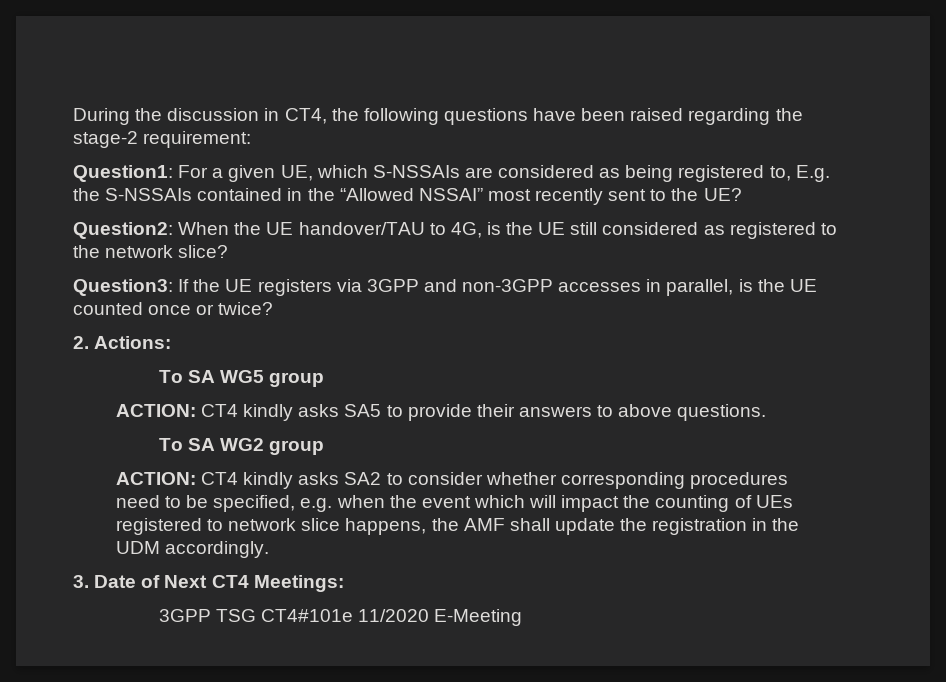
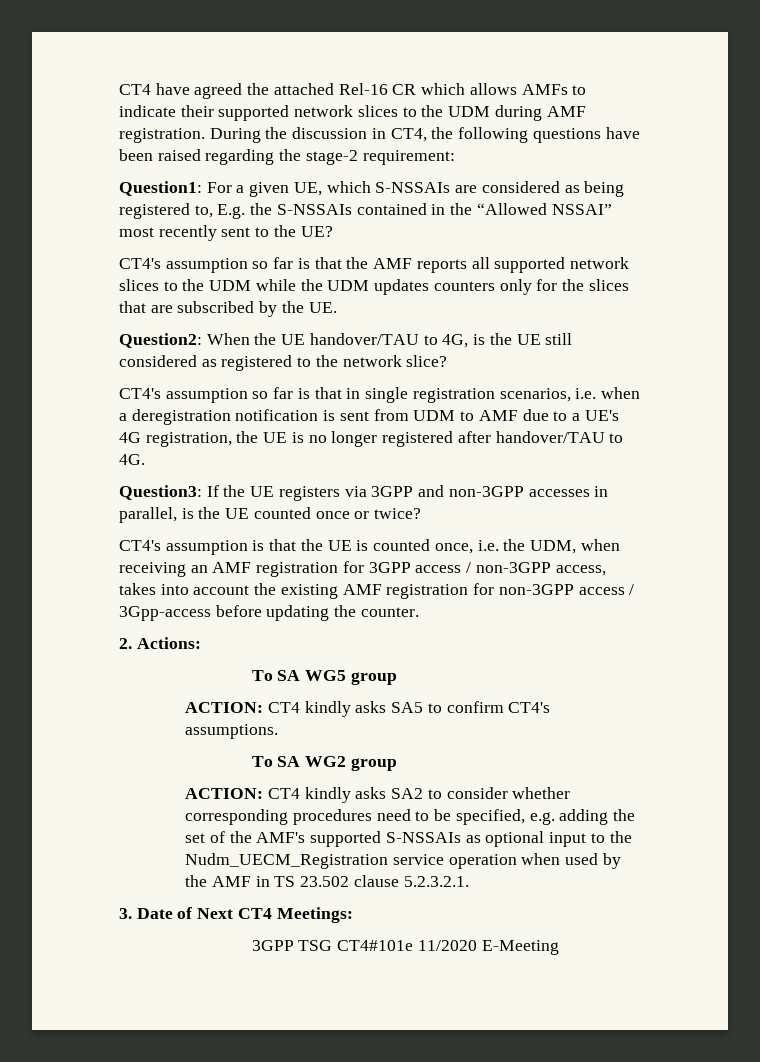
+ CT4 have agreed the attached Rel-16 CR which allows AMFs to indicate their supported network slices to the UDM during AMF registration.
+ CT4's assumption so far is that the AMF reports all supported network slices to the UDM while the UDM updates counters only for the slices that are subscribed by the UE.
+ CT4's assumption so far is that in single registration scenarios, i.e. when a deregistration notification is sent from UDM to AMF due to a UE's 4G registration, the UE is no longer registered after handover/TAU to 4G.
+ CT4's assumption is that the UE is counted once, i.e. the UDM, when receiving an AMF registration for 3GPP access / non-3GPP access, takes into account the existing AMF registration for non-3GPP access / 3Gpp-access before updating the counter.
- ACTION: CT4 kindly asks SA5 to provide their answers to above questions.
+ ACTION: CT4 kindly asks SA5 to confirm CT4's assumptions.
- ACTION: CT4 kindly asks SA2 to consider whether corresponding procedures need to be specified, e.g. when the event which will impact the counting of UEs registered to network slice happens, the AMF shall update the registration in the UDM accordingly.
+ ACTION: CT4 kindly asks SA2 to consider whether corresponding procedures need to be specified, e.g. adding the set of the AMF's supported S-NSSAIs as optional input to the Nudm_UECM_Registration service operation when used by the AMF in TS 23.502 clause 5.2.3.2.1.

